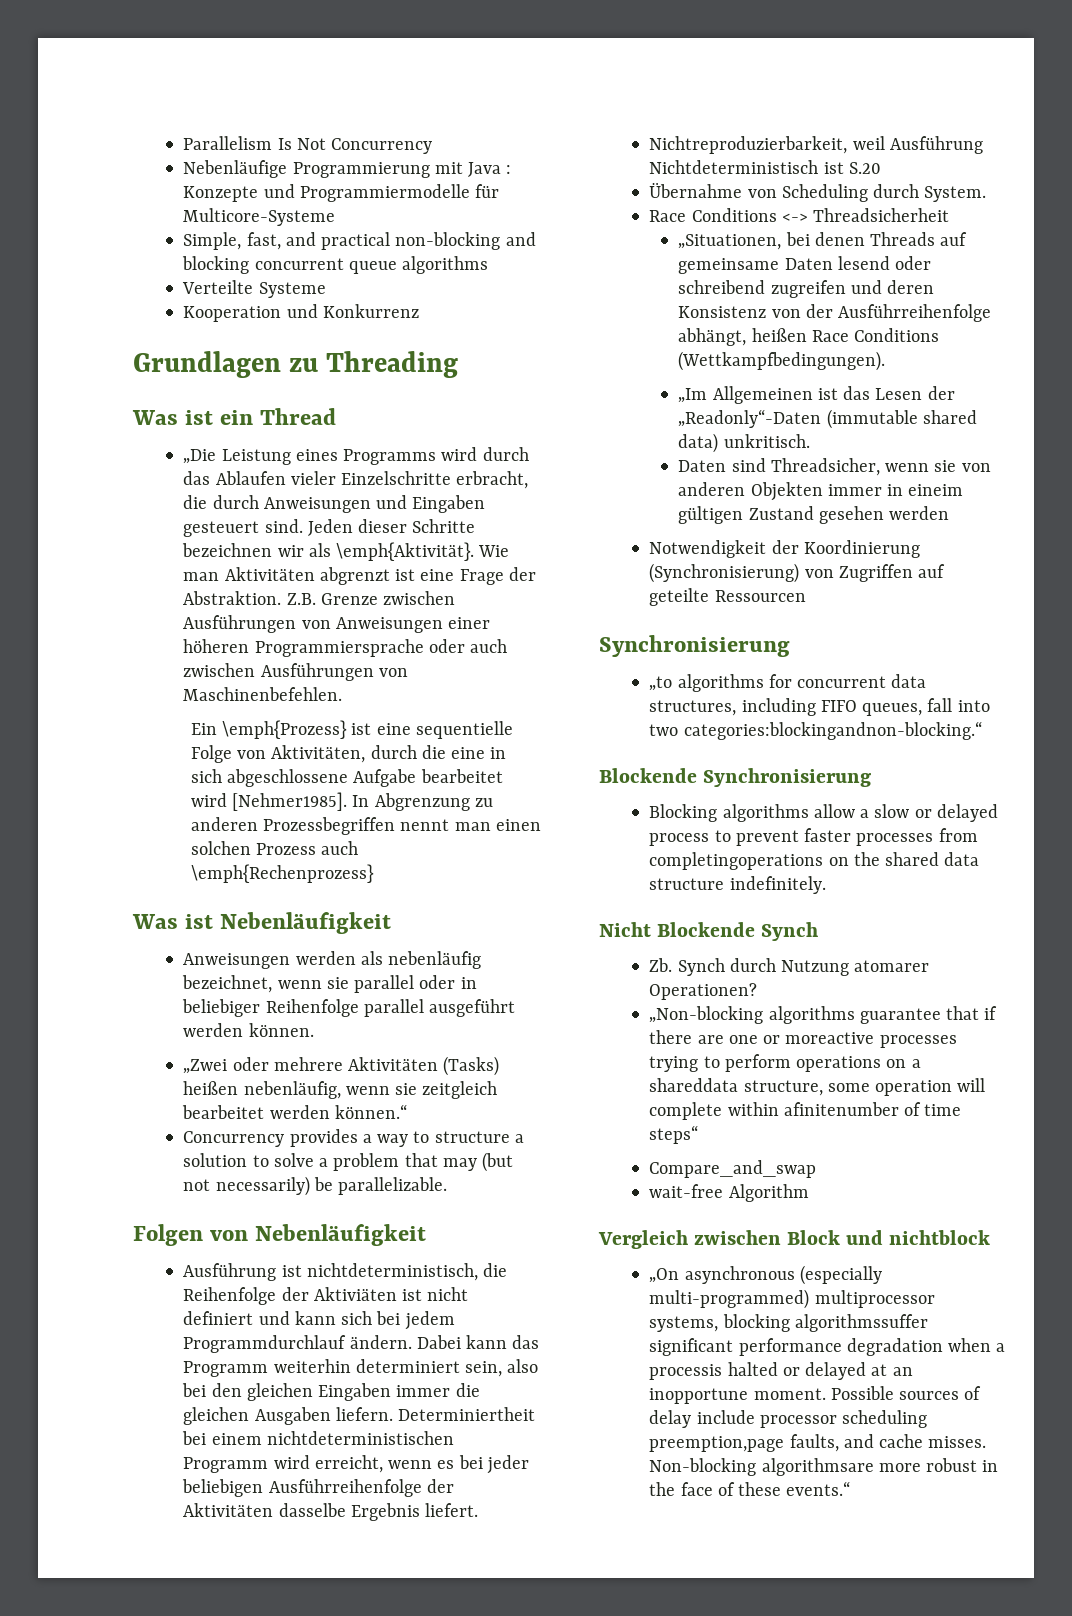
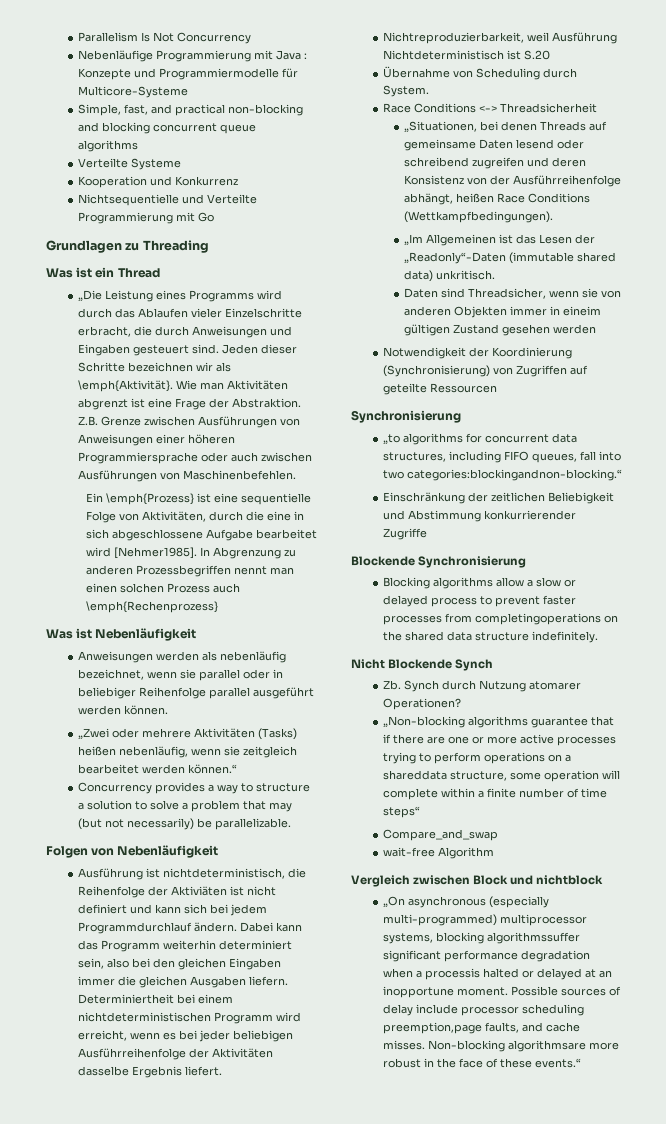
+ Nichtsequentielle und Verteilte Programmierung mit Go
+ Einschränkung der zeitlichen Beliebigkeit und Abstimmung konkurrierender Zugriffe
- „Non-blocking algorithms guarantee that if there are one or moreactive processes trying to perform operations on a shareddata structure, some operation will complete within afinitenumber of time steps“
+ „Non-blocking algorithms guarantee that if there are one or more active processes trying to perform operations on a shareddata structure, some operation will complete within a finite number of time steps“

